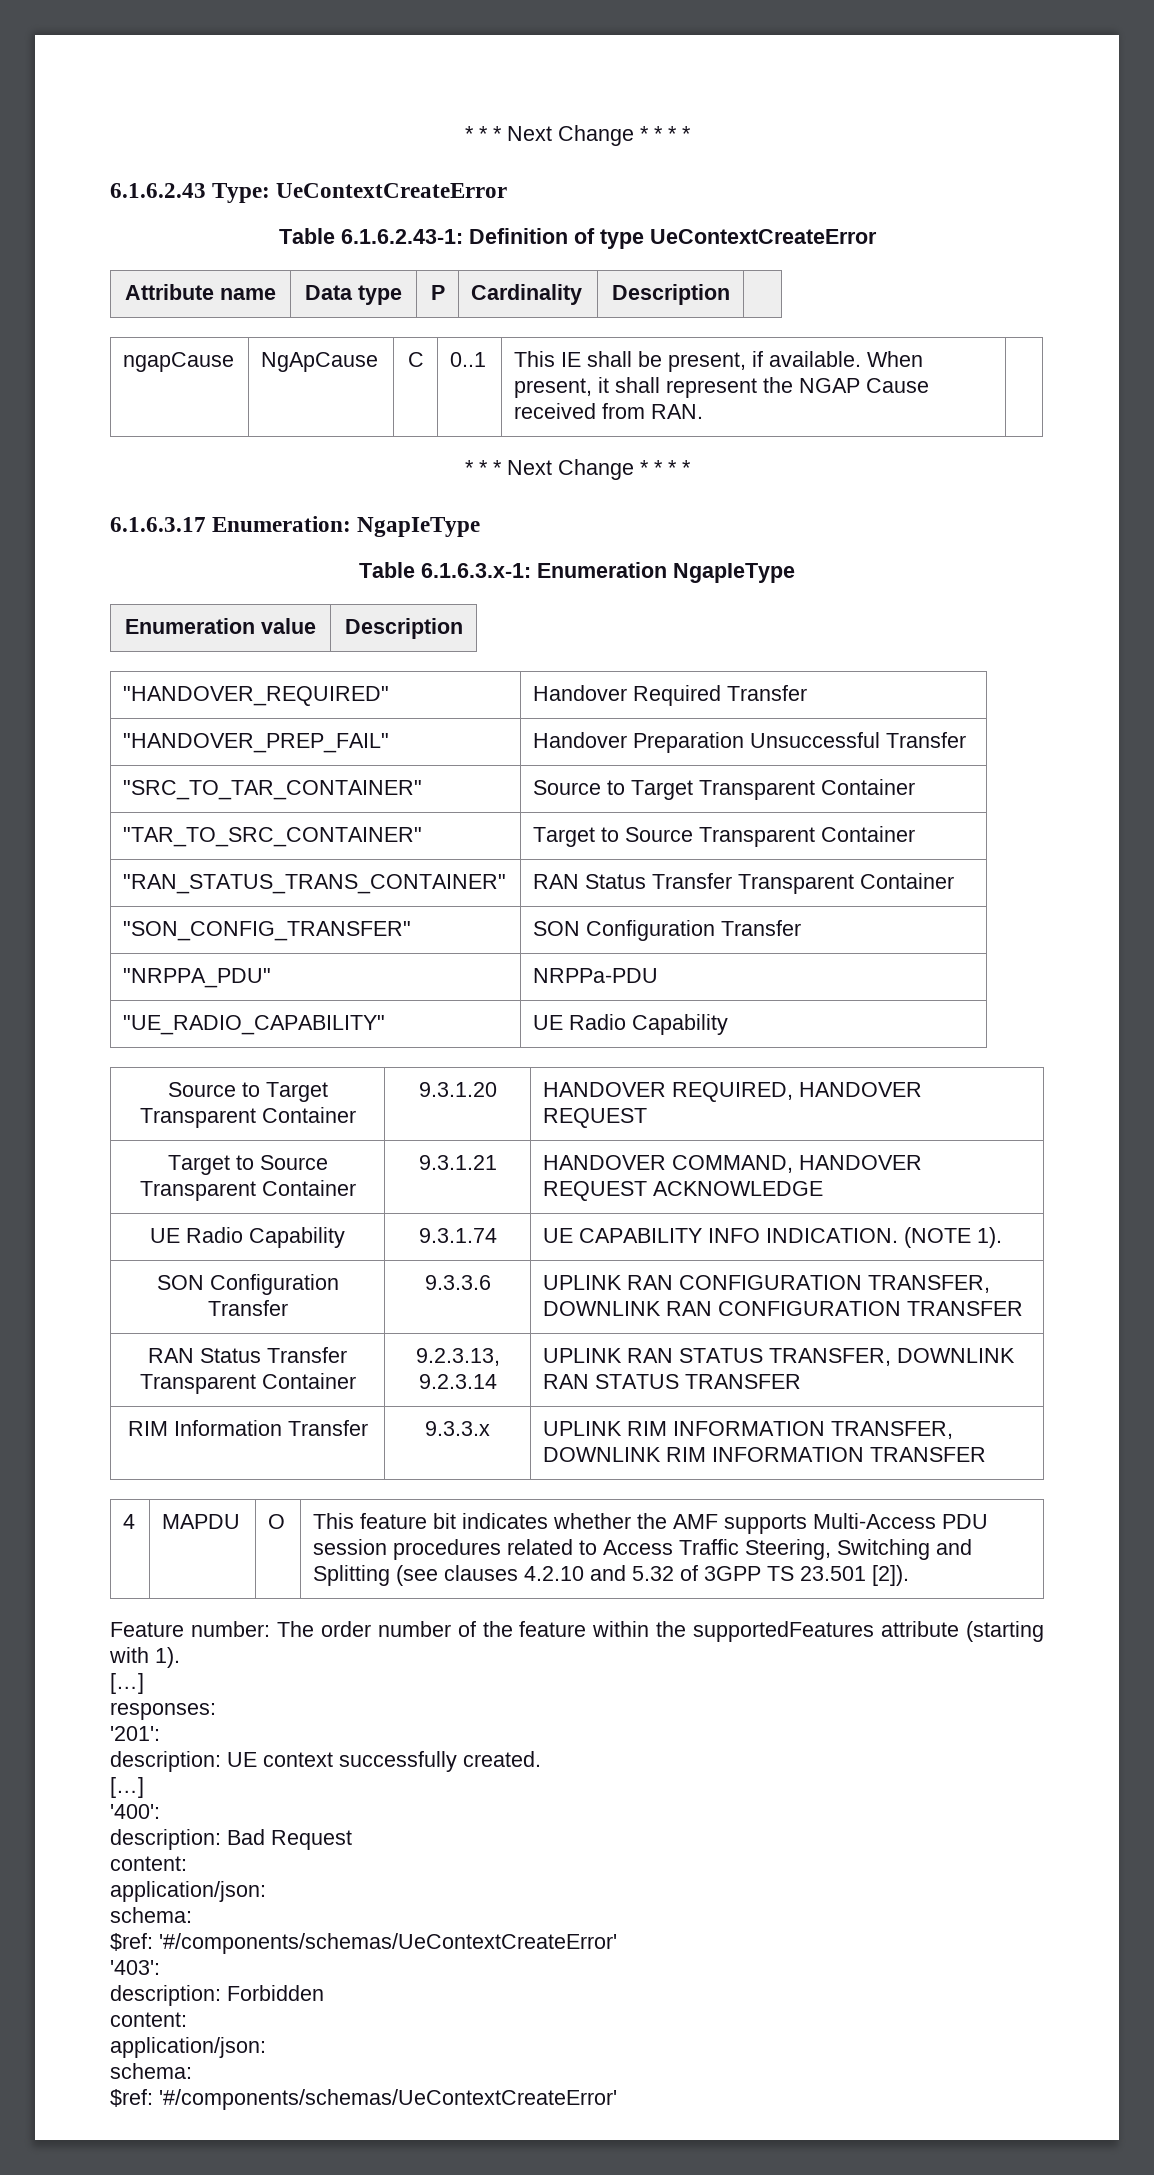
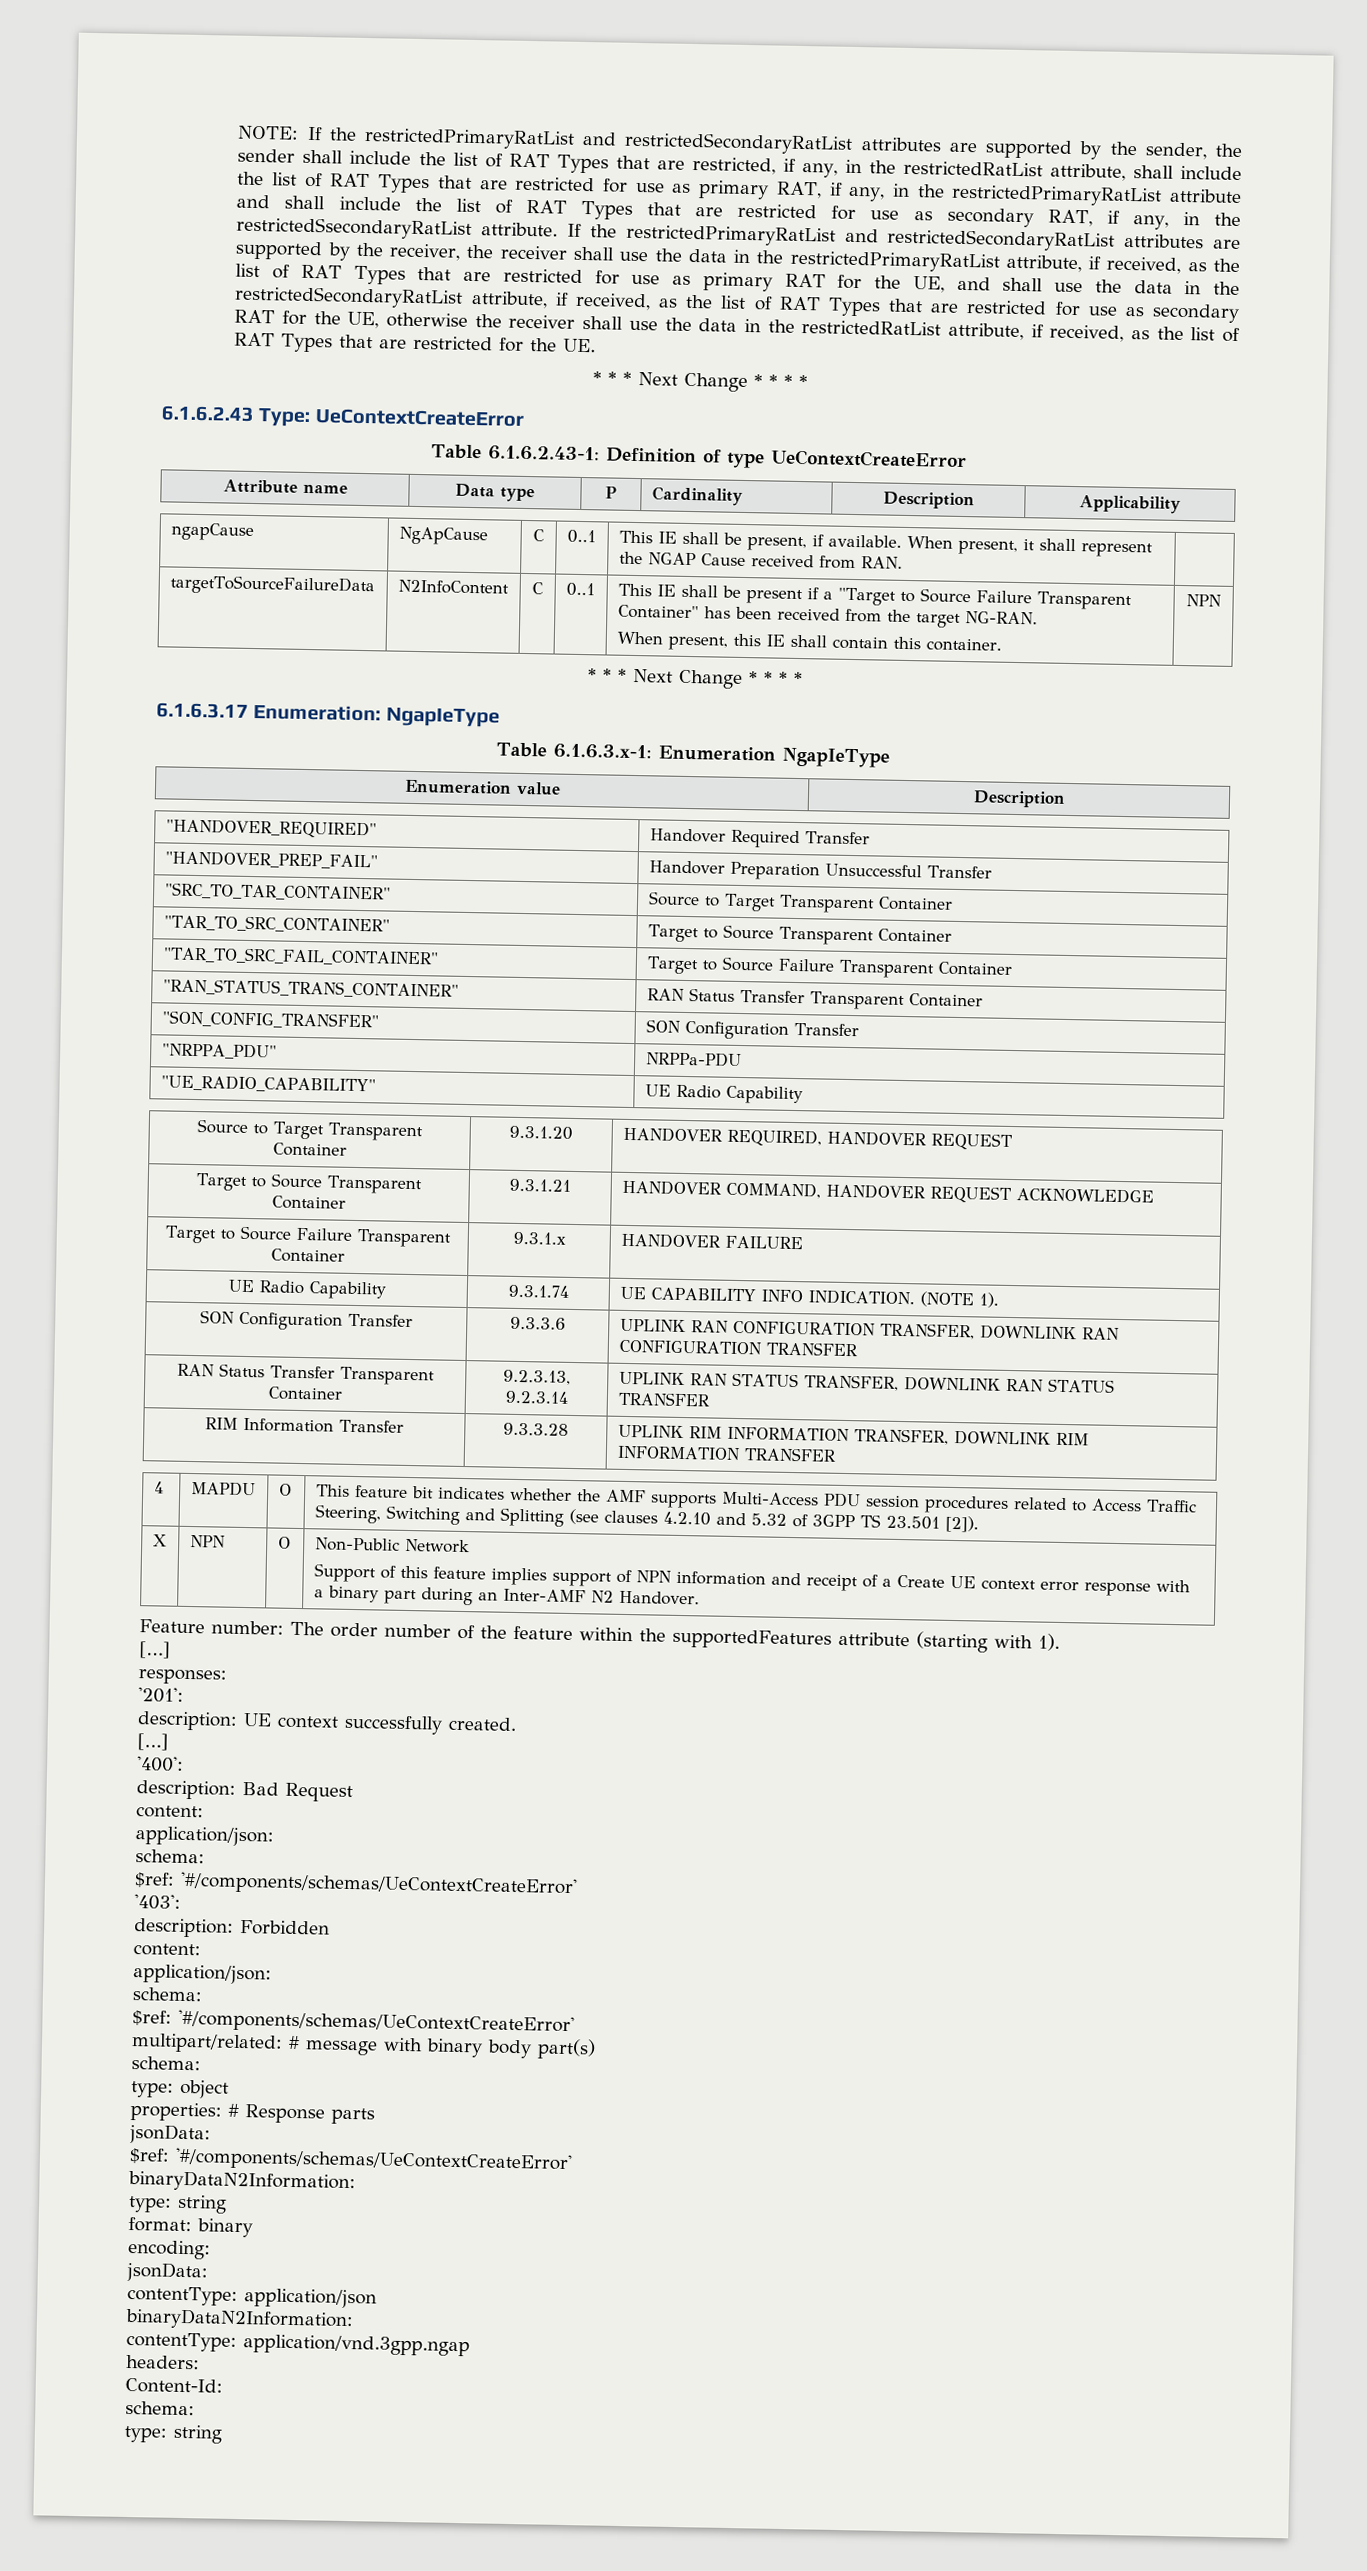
+ NOTE: If the restrictedPrimaryRatList and restrictedSecondaryRatList attributes are supported by the sender, the sender shall include the list of RAT Types that are restricted, if any, in the restrictedRatList attribute, shall include the list of RAT Types that are restricted for use as primary RAT, if any, in the restrictedPrimaryRatList attribute and shall include the list of RAT Types that are restricted for use as secondary RAT, if any, in the restrictedSsecondaryRatList attribute. If the restrictedPrimaryRatList and restrictedSecondaryRatList attributes are supported by the receiver, the receiver shall use the data in the restrictedPrimaryRatList attribute, if received, as the list of RAT Types that are restricted for use as primary RAT for the UE, and shall use the data in the restrictedSecondaryRatList attribute, if received, as the list of RAT Types that are restricted for use as secondary RAT for the UE, otherwise the receiver shall use the data in the restrictedRatList attribute, if received, as the list of RAT Types that are restricted for the UE.
- Attribute name | Data type | P | Cardinality | Description |
+ Attribute name | Data type | P | Cardinality | Description | Applicability
+ targetToSourceFailureData | N2InfoContent | C | 0..1 | This IE shall be present if a "Target to Source Failure Transparent Container" has been received from the target NG-RAN.
+ When present, this IE shall contain this container. | NPN
+ "TAR_TO_SRC_FAIL_CONTAINER" | Target to Source Failure Transparent Container
+ Target to Source Failure Transparent Container | 9.3.1.x | HANDOVER FAILURE
- RIM Information Transfer | 9.3.3.x | UPLINK RIM INFORMATION TRANSFER, DOWNLINK RIM INFORMATION TRANSFER
+ RIM Information Transfer | 9.3.3.28 | UPLINK RIM INFORMATION TRANSFER, DOWNLINK RIM INFORMATION TRANSFER
+ X | NPN | O | Non-Public Network
+ Support of this feature implies support of NPN information and receipt of a Create UE context error response with a binary part during an Inter-AMF N2 Handover.
+ multipart/related: # message with binary body part(s)
+ schema:
+ type: object
+ properties: # Response parts
+ jsonData:
+ $ref: '#/components/schemas/UeContextCreateError'
+ binaryDataN2Information:
+ type: string
+ format: binary
+ encoding:
+ jsonData:
+ contentType: application/json
+ binaryDataN2Information:
+ contentType: application/vnd.3gpp.ngap
+ headers:
+ Content-Id:
+ schema:
+ type: string

